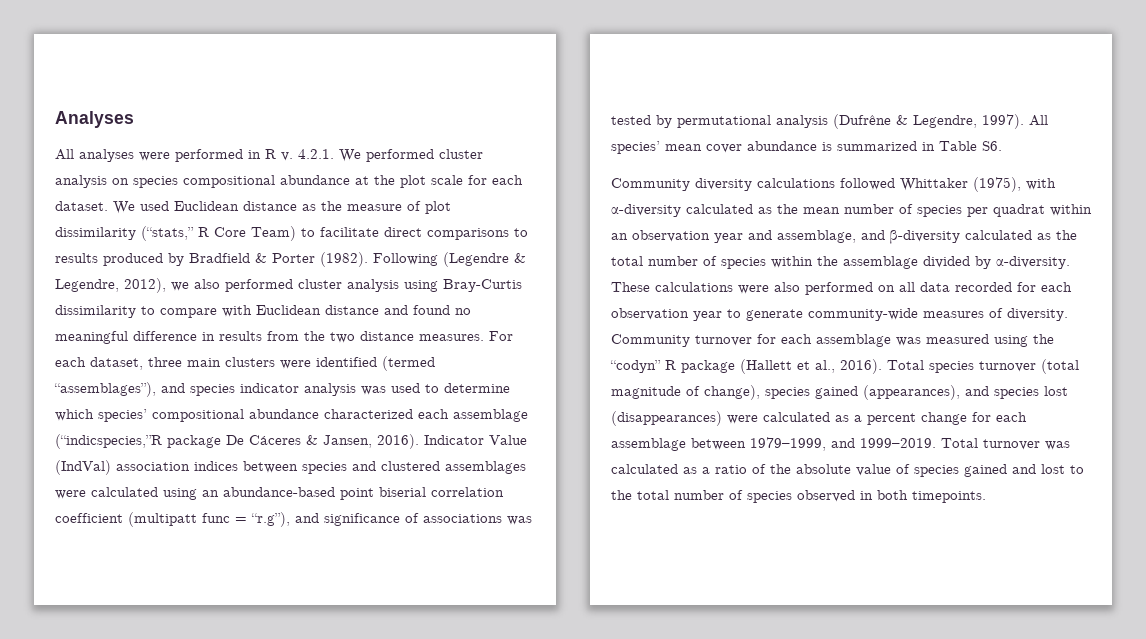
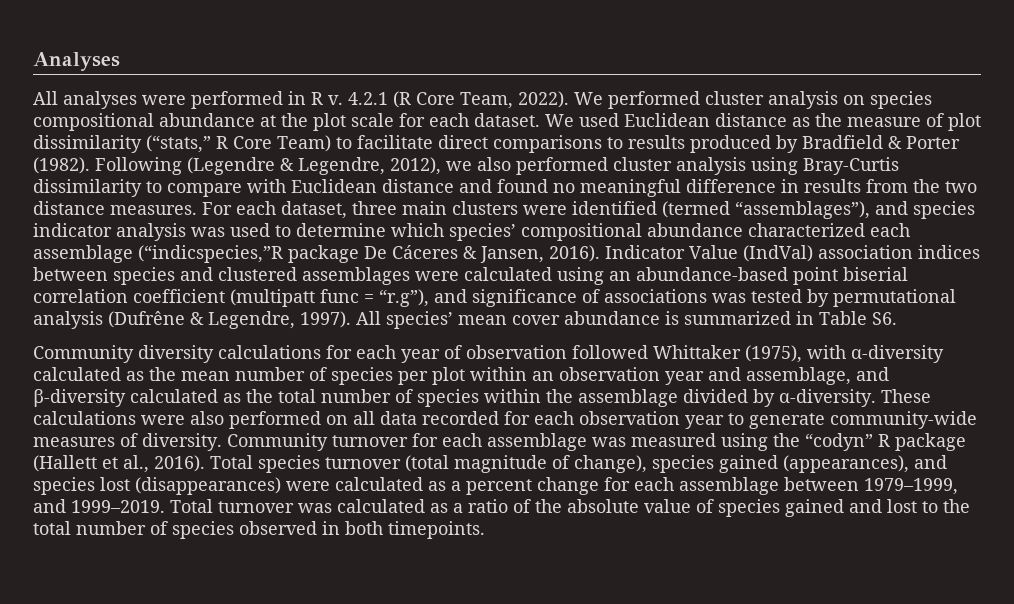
- 4.2.1. We performed cluster analysis on species compositional abundance at the plot scale for each dataset.
+ 4.2.1 (R Core Team, 2022). We performed cluster analysis on species compositional abundance at the plot scale for each dataset.
- Community diversity calculations followed Whittaker (1975), with α-diversity calculated as the mean number of species per quadrat within an observation year and assemblage, and β-diversity calculated as the total number of species within the assemblage divided by α-diversity.
+ Community diversity calculations for each year of observation followed Whittaker (1975), with α-diversity calculated as the mean number of species per plot within an observation year and assemblage, and β-diversity calculated as the total number of species within the assemblage divided by α-diversity.

